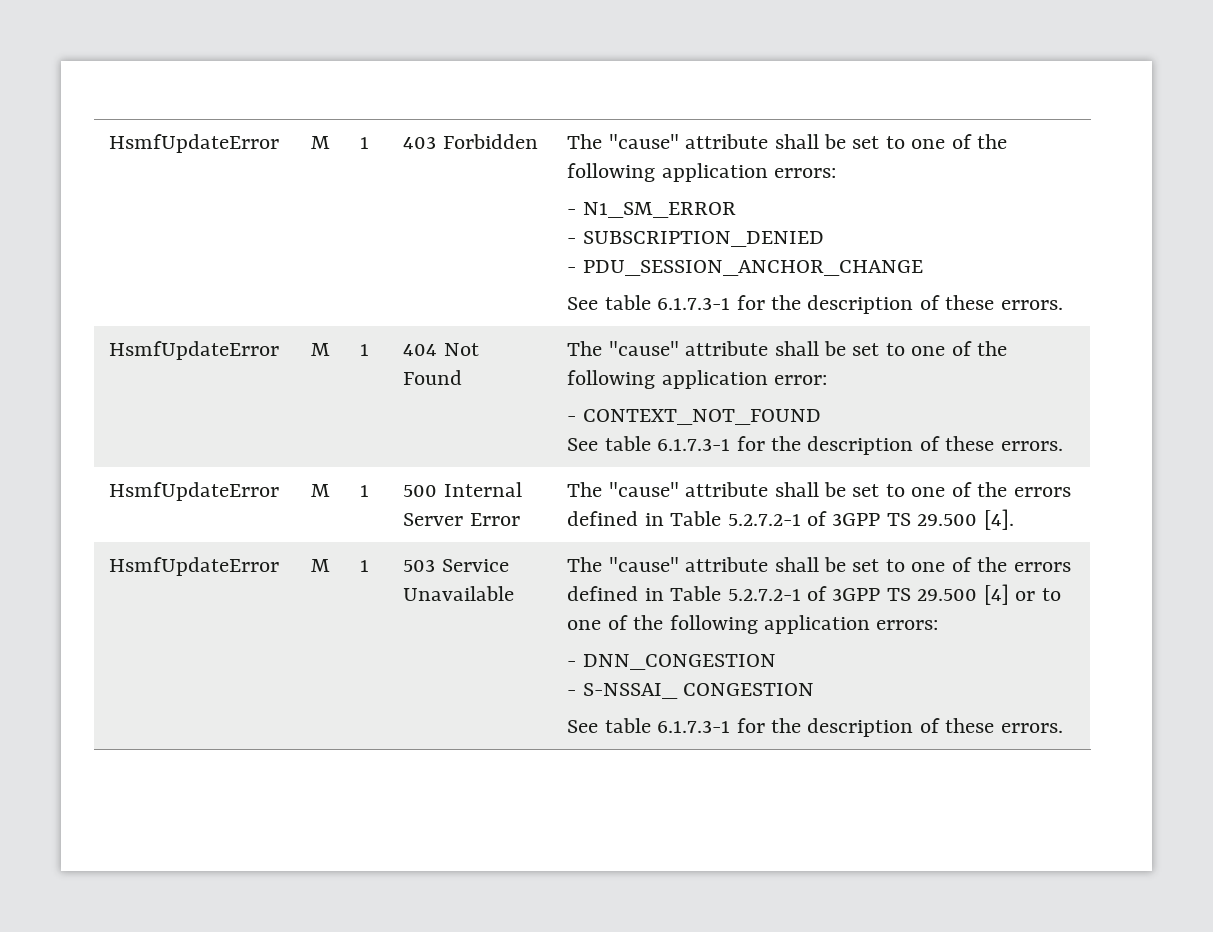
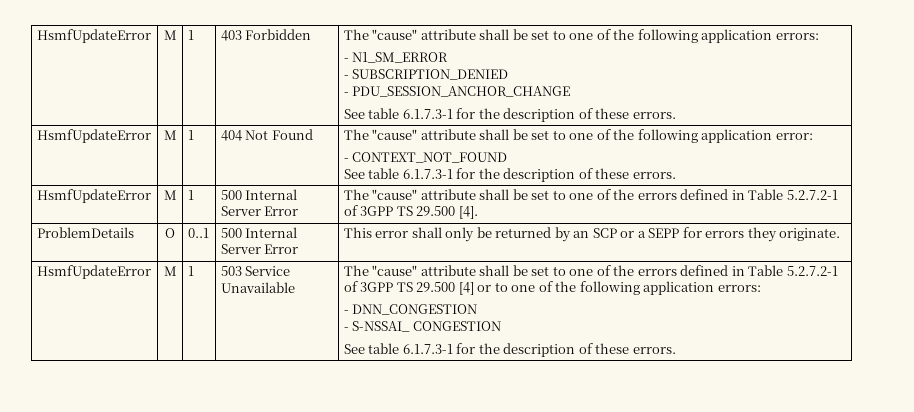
+ ProblemDetails | O | 0..1 | 500 Internal Server Error | This error shall only be returned by an SCP or a SEPP for errors they originate.

